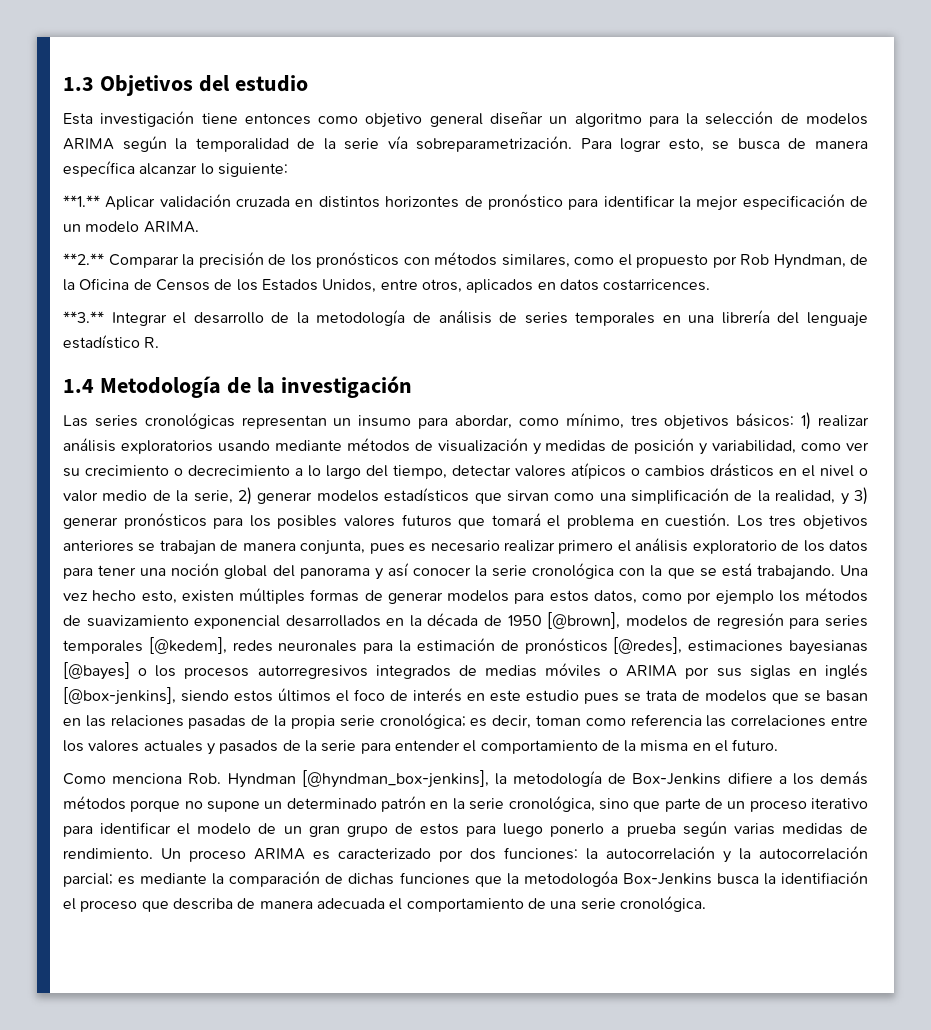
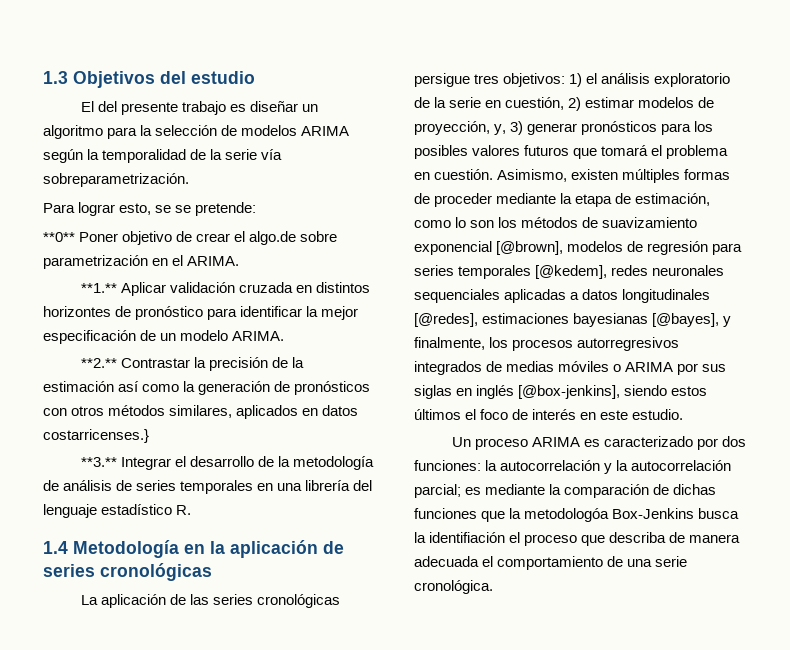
- Esta investigación tiene entonces como objetivo general diseñar un algoritmo para la selección de modelos ARIMA según la temporalidad de la serie vía sobreparametrización. Para lograr esto, se busca de manera específica alcanzar lo siguiente:
+ El del presente trabajo es diseñar un algoritmo para la selección de modelos ARIMA según la temporalidad de la serie vía sobreparametrización.
+ Para lograr esto, se se pretende:
+ **0** Poner objetivo de crear el algo.de sobre parametrización en el ARIMA.
- **2.** Comparar la precisión de los pronósticos con métodos similares, como el propuesto por Rob Hyndman, de la Oficina de Censos de los Estados Unidos, entre otros, aplicados en datos costarricences.
+ **2.** Contrastar la precisión de la estimación así como la generación de pronósticos con otros métodos similares, aplicados en datos costarricenses.}
- 1.4 Metodología de la investigación
- Las series cronológicas representan un insumo para abordar, como mínimo, tres objetivos básicos: 1) realizar análisis exploratorios usando mediante métodos de visualización y medidas de posición y variabilidad, como ver su crecimiento o decrecimiento a lo largo del tiempo, detectar valores atípicos o cambios drásticos en el nivel o valor medio de la serie, 2) generar modelos estadísticos que sirvan como una simplificación de la realidad, y 3) generar pronósticos para los posibles valores futuros que tomará el problema en cuestión.
+ 1.4 Metodología en la aplicación de series cronológicas
+ La aplicación de las series cronológicas persigue tres objetivos: 1) el análisis exploratorio de la serie en cuestión, 2) estimar modelos de proyección, y, 3) generar pronósticos para los posibles valores futuros que tomará el problema en cuestión.
- Los tres objetivos anteriores se trabajan de manera conjunta, pues es necesario realizar primero el análisis exploratorio de los datos para tener una noción global del panorama y así conocer la serie cronológica con la que se está trabajando. Una vez hecho esto, existen múltiples formas de generar modelos para estos datos, como por ejemplo los métodos de suavizamiento exponencial desarrollados en la década de 1950 [@brown], modelos de regresión para series temporales [@kedem], redes neuronales para la estimación de pronósticos [@redes], estimaciones bayesianas [@bayes] o los procesos autorregresivos integrados de medias móviles o ARIMA por sus siglas en inglés [@box-jenkins], siendo estos últimos el foco de interés en este estudio pues se trata de modelos que se basan en las relaciones pasadas de la propia serie cronológica; es decir, toman como referencia las correlaciones entre los valores actuales y pasados de la serie para entender el comportamiento de la misma en el futuro.
- Como menciona Rob. Hyndman [@hyndman_box-jenkins], la metodología de Box-Jenkins difiere a los demás métodos porque no supone un determinado patrón en la serie cronológica, sino que parte de un proceso iterativo para identificar el modelo de un gran grupo de estos para luego ponerlo a prueba según varias medidas de rendimiento. Un proceso ARIMA es caracterizado por dos funciones:
+ Asimismo, existen múltiples formas de proceder mediante la etapa de estimación, como lo son los métodos de suavizamiento exponencial [@brown], modelos de regresión para series temporales [@kedem], redes neuronales sequenciales aplicadas a datos longitudinales [@redes], estimaciones bayesianas [@bayes], y finalmente, los procesos autorregresivos integrados de medias móviles o ARIMA por sus siglas en inglés [@box-jenkins], siendo estos últimos el foco de interés en este estudio.
+ Un proceso ARIMA es caracterizado por dos funciones:

